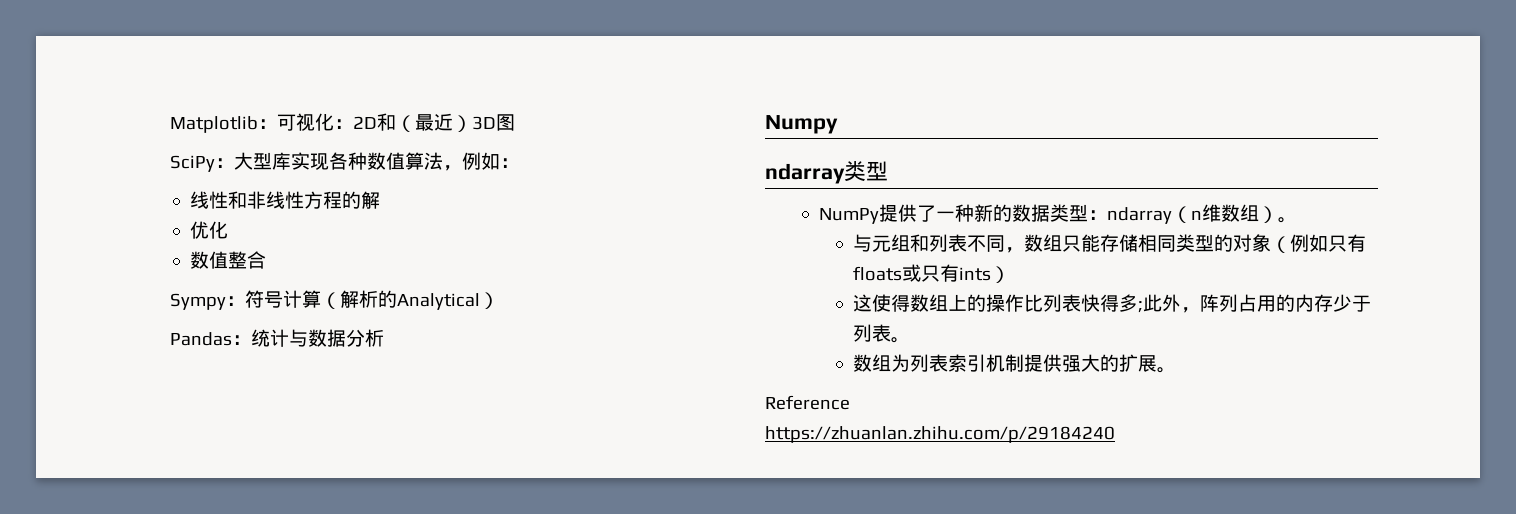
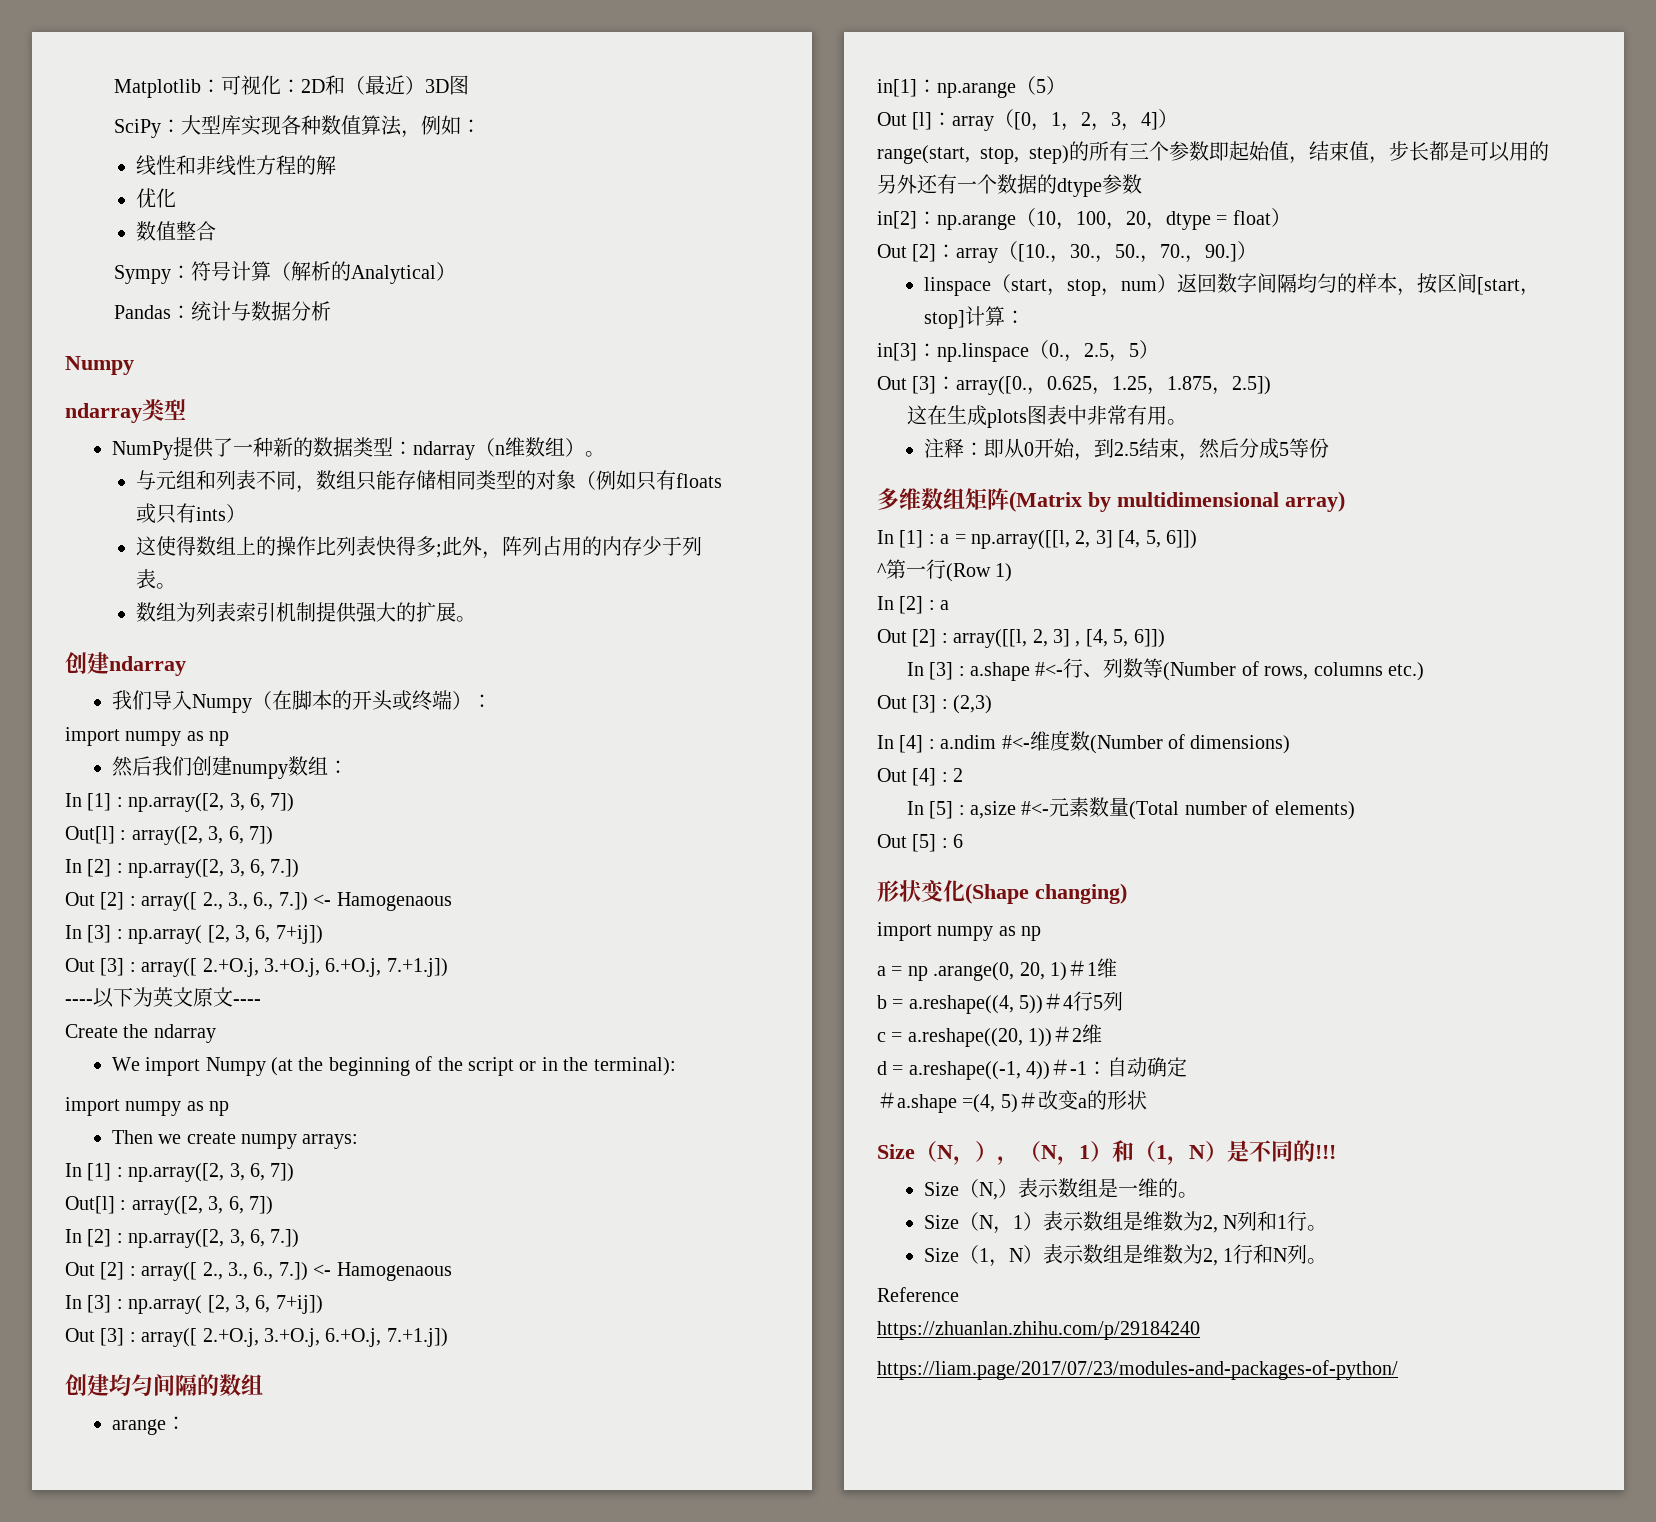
+ 创建ndarray
+ 我们导入Numpy（在脚本的开头或终端）：
+ import numpy as np
+ 然后我们创建numpy数组：
+ In [1] : np.array([2, 3, 6, 7])
+ Out[l] : array([2, 3, 6, 7])
+ In [2] : np.array([2, 3, 6, 7.])
+ Out [2] : array([ 2., 3., 6., 7.]) <- Hamogenaous
+ In [3] : np.array( [2, 3, 6, 7+ij])
+ Out [3] : array([ 2.+O.j, 3.+O.j, 6.+O.j, 7.+1.j])
+ ----以下为英文原文----
+ Create the ndarray
+ We import Numpy (at the beginning of the script or in the terminal):
+ import numpy as np
+ Then we create numpy arrays:
+ In [1] : np.array([2, 3, 6, 7])
+ Out[l] : array([2, 3, 6, 7])
+ In [2] : np.array([2, 3, 6, 7.])
+ Out [2] : array([ 2., 3., 6., 7.]) <- Hamogenaous
+ In [3] : np.array( [2, 3, 6, 7+ij])
+ Out [3] : array([ 2.+O.j, 3.+O.j, 6.+O.j, 7.+1.j])
+ 创建均匀间隔的数组
+ arange：
+ in[1]：np.arange（5）
+ Out [l]：array（[0，1，2，3，4]）
+ range(start, stop, step)的所有三个参数即起始值，结束值，步长都是可以用的另外还有一个数据的dtype参数
+ in[2]：np.arange（10，100，20，dtype = float）
+ Out [2]：array（[10.，30.，50.，70.，90.]）
+ linspace（start，stop，num）返回数字间隔均匀的样本，按区间[start，stop]计算：
+ in[3]：np.linspace（0.，2.5，5）
+ Out [3]：array([0.，0.625，1.25，1.875，2.5])
+ 这在生成plots图表中非常有用。
+ 注释：即从0开始，到2.5结束，然后分成5等份
+ 多维数组矩阵(Matrix by multidimensional array)
+ In [1] : a = np.array([[l, 2, 3] [4, 5, 6]])
+ ^第一行(Row 1)
+ In [2] : a
+ Out [2] : array([[l, 2, 3] , [4, 5, 6]])
+ In [3] : a.shape #<-行、列数等(Number of rows, columns etc.)
+ Out [3] : (2,3)
+ In [4] : a.ndim #<-维度数(Number of dimensions)
+ Out [4] : 2
+ In [5] : a,size #<-元素数量(Total number of elements)
+ Out [5] : 6
+ 形状变化(Shape changing)
+ import numpy as np
+ a = np .arange(0, 20, 1)＃1维
+ b = a.reshape((4, 5))＃4行5列
+ c = a.reshape((20, 1))＃2维
+ d = a.reshape((-1, 4))＃-1：自动确定
+ ＃a.shape =(4, 5)＃改变a的形状
+ Size（N，），（N，1）和（1，N）是不同的!!!
+ Size（N,）表示数组是一维的。
+ Size（N，1）表示数组是维数为2, N列和1行。
+ Size（1，N）表示数组是维数为2, 1行和N列。
+ https://liam.page/2017/07/23/modules-and-packages-of-python/

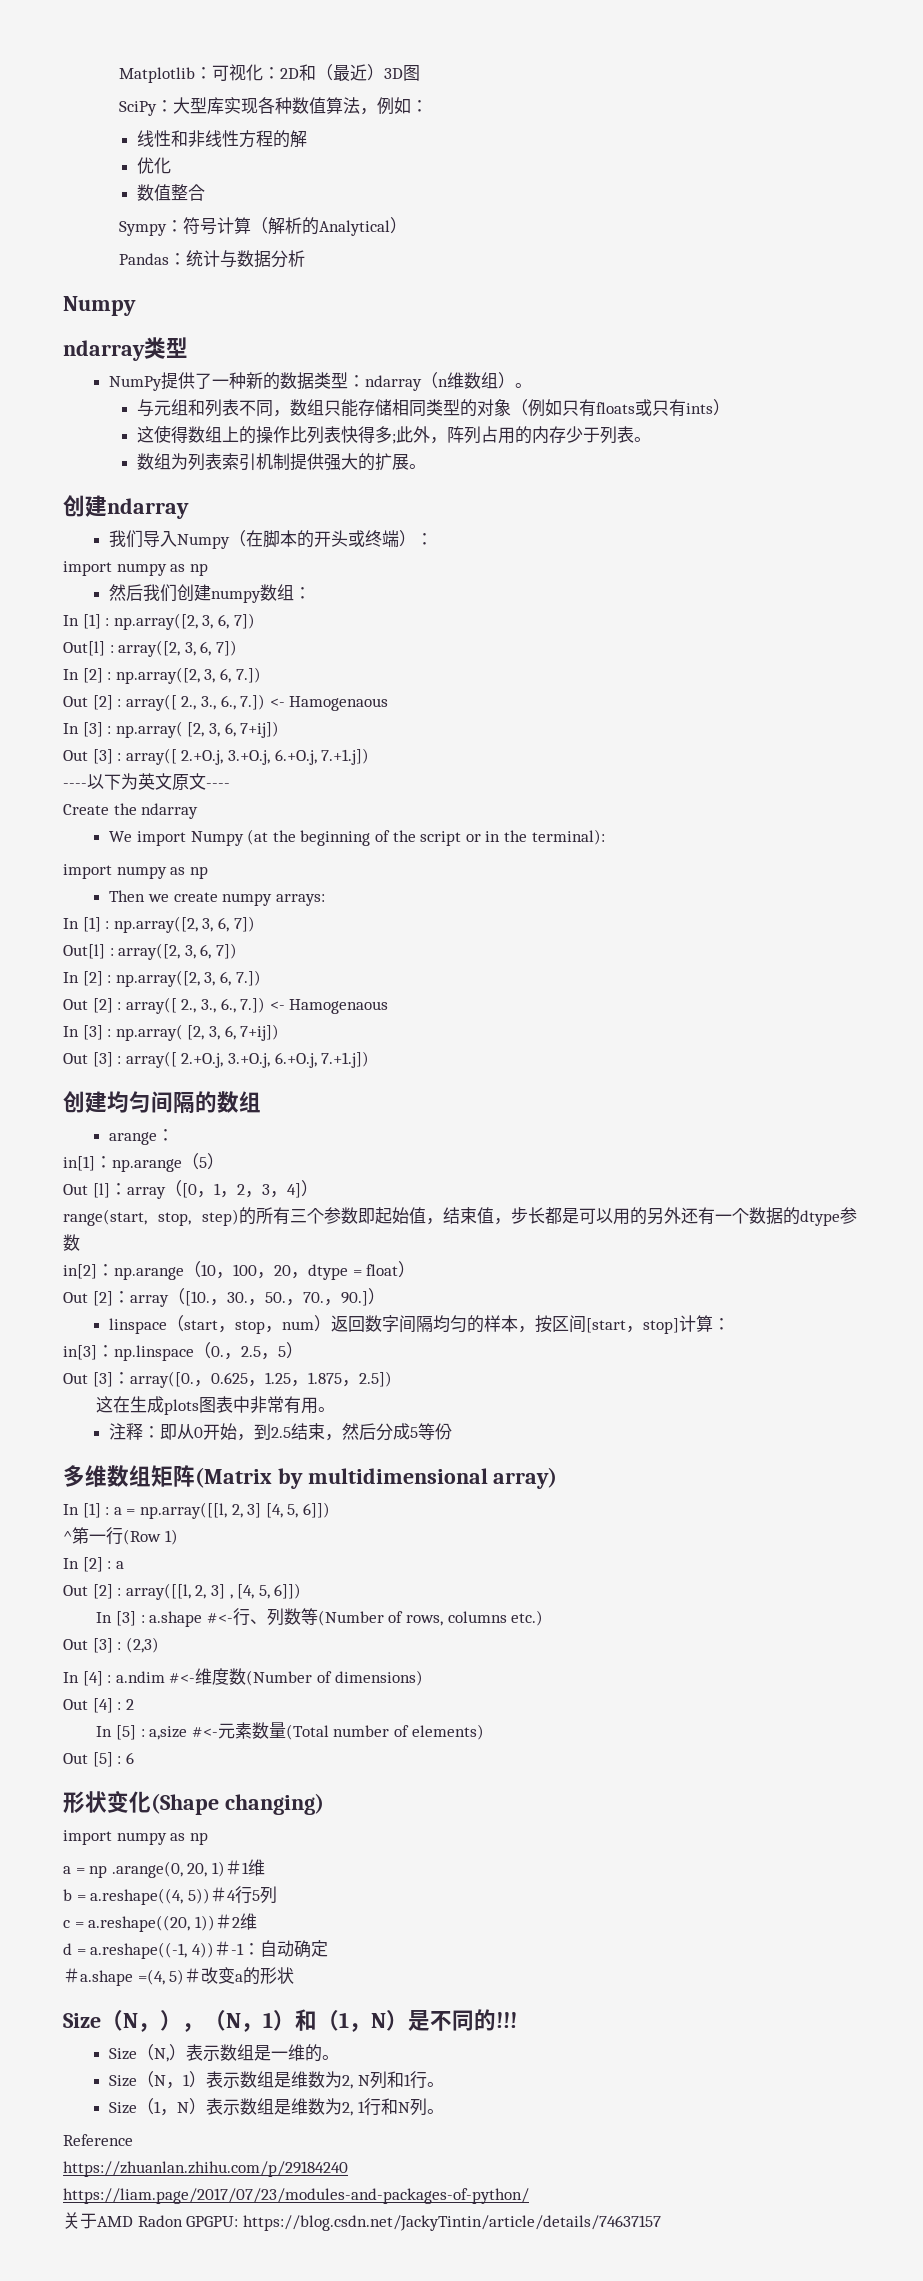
+ 关于AMD Radon GPGPU: https://blog.csdn.net/JackyTintin/article/details/74637157

